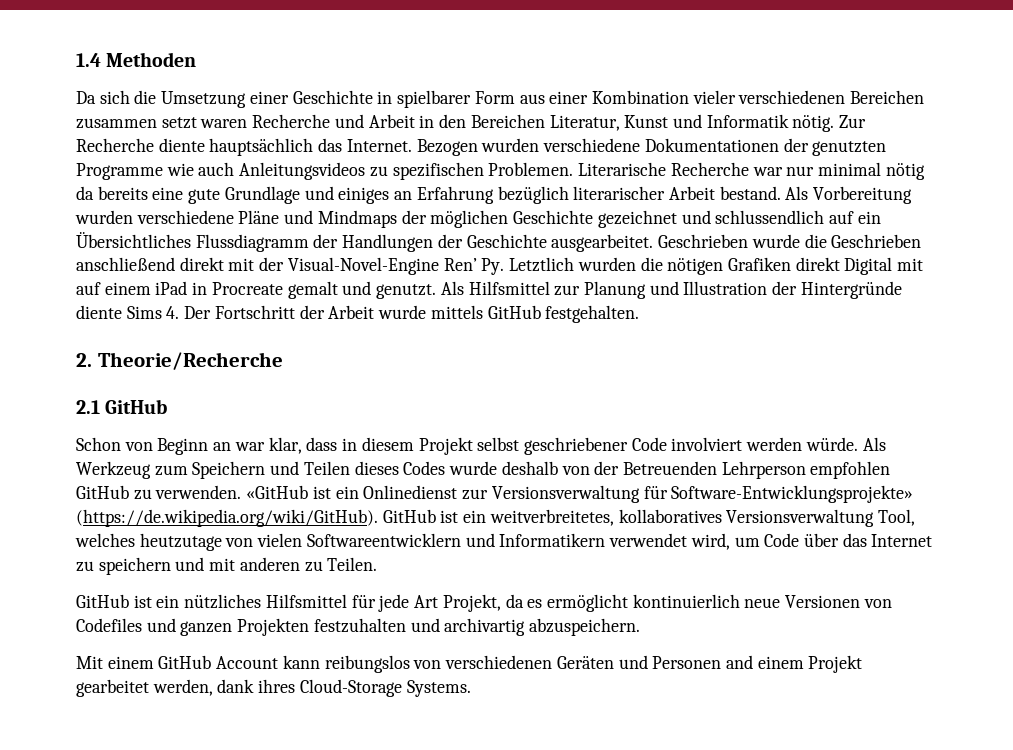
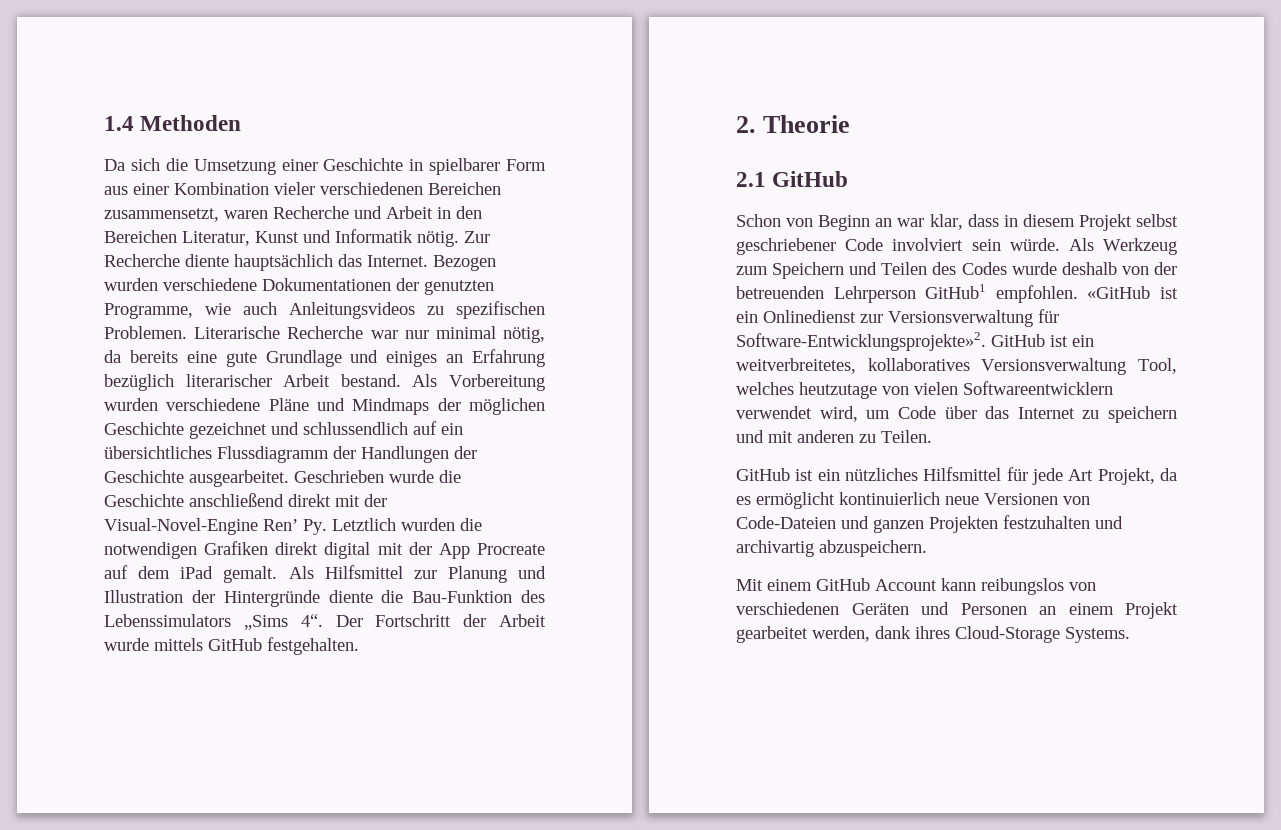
- Da sich die Umsetzung einer Geschichte in spielbarer Form aus einer Kombination vieler verschiedenen Bereichen zusammen setzt waren Recherche und Arbeit in den Bereichen Literatur, Kunst und Informatik nötig.
+ Da sich die Umsetzung einer Geschichte in spielbarer Form aus einer Kombination vieler verschiedenen Bereichen zusammensetzt, waren Recherche und Arbeit in den Bereichen Literatur, Kunst und Informatik nötig.
- Bezogen wurden verschiedene Dokumentationen der genutzten Programme wie auch Anleitungsvideos zu spezifischen Problemen.
+ Bezogen wurden verschiedene Dokumentationen der genutzten Programme, wie auch Anleitungsvideos zu spezifischen Problemen.
- Literarische Recherche war nur minimal nötig da bereits eine gute Grundlage und einiges an Erfahrung bezüglich literarischer Arbeit bestand.
+ Literarische Recherche war nur minimal nötig, da bereits eine gute Grundlage und einiges an Erfahrung bezüglich literarischer Arbeit bestand.
- Als Vorbereitung wurden verschiedene Pläne und Mindmaps der möglichen Geschichte gezeichnet und schlussendlich auf ein Übersichtliches Flussdiagramm der Handlungen der Geschichte ausgearbeitet.
+ Als Vorbereitung wurden verschiedene Pläne und Mindmaps der möglichen Geschichte gezeichnet und schlussendlich auf ein übersichtliches Flussdiagramm der Handlungen der Geschichte ausgearbeitet.
- Geschrieben wurde die Geschrieben anschließend direkt mit der Visual-Novel-Engine Ren’ Py. Letztlich wurden die nötigen Grafiken direkt Digital mit auf einem iPad in Procreate gemalt und genutzt.
+ Geschrieben wurde die Geschichte anschließend direkt mit der Visual-Novel-Engine Ren’ Py. Letztlich wurden die notwendigen Grafiken direkt digital mit der App Procreate auf dem iPad gemalt.
- Als Hilfsmittel zur Planung und Illustration der Hintergründe diente Sims 4. Der Fortschritt der Arbeit wurde mittels GitHub festgehalten.
+ Als Hilfsmittel zur Planung und Illustration der Hintergründe diente die Bau-Funktion des Lebenssimulators „Sims 4“. Der Fortschritt der Arbeit wurde mittels GitHub festgehalten.
- 2. Theorie/Recherche
+ 2. Theorie
- Schon von Beginn an war klar, dass in diesem Projekt selbst geschriebener Code involviert werden würde.
+ Schon von Beginn an war klar, dass in diesem Projekt selbst geschriebener Code involviert sein würde.
- Als Werkzeug zum Speichern und Teilen dieses Codes wurde deshalb von der Betreuenden Lehrperson empfohlen GitHub zu verwenden.
+ Als Werkzeug zum Speichern und Teilen des Codes wurde deshalb von der betreuenden Lehrperson GitHub1 empfohlen.
- «GitHub ist ein Onlinedienst zur Versionsverwaltung für Software-Entwicklungsprojekte» (https://de.wikipedia.org/wiki/GitHub). GitHub ist ein weitverbreitetes, kollaboratives Versionsverwaltung Tool, welches heutzutage von vielen Softwareentwicklern und Informatikern verwendet wird, um Code über das Internet zu speichern und mit anderen zu Teilen.
+ «GitHub ist ein Onlinedienst zur Versionsverwaltung für Software-Entwicklungsprojekte»2. GitHub ist ein weitverbreitetes, kollaboratives Versionsverwaltung Tool, welches heutzutage von vielen Softwareentwicklern verwendet wird, um Code über das Internet zu speichern und mit anderen zu Teilen.
- GitHub ist ein nützliches Hilfsmittel für jede Art Projekt, da es ermöglicht kontinuierlich neue Versionen von Codefiles und ganzen Projekten festzuhalten und archivartig abzuspeichern.
+ GitHub ist ein nützliches Hilfsmittel für jede Art Projekt, da es ermöglicht kontinuierlich neue Versionen von Code-Dateien und ganzen Projekten festzuhalten und archivartig abzuspeichern.
- Mit einem GitHub Account kann reibungslos von verschiedenen Geräten und Personen and einem Projekt gearbeitet werden, dank ihres Cloud-Storage Systems.
+ Mit einem GitHub Account kann reibungslos von verschiedenen Geräten und Personen an einem Projekt gearbeitet werden, dank ihres Cloud-Storage Systems.

